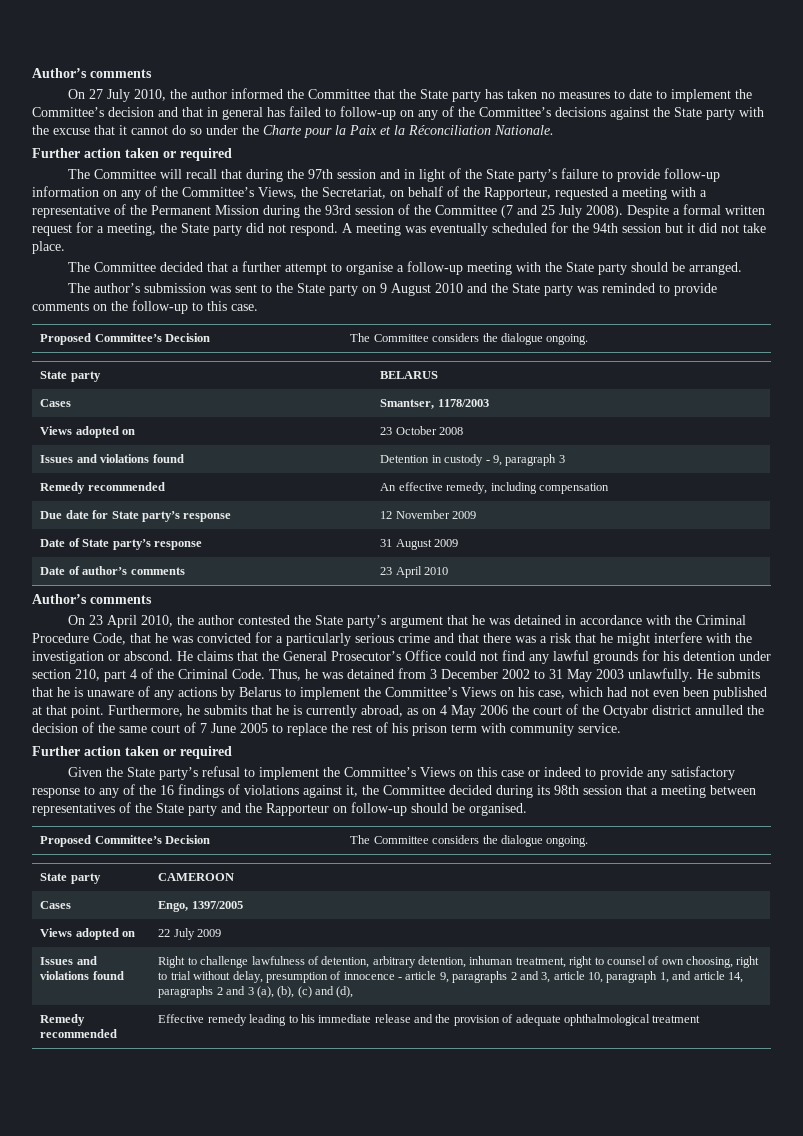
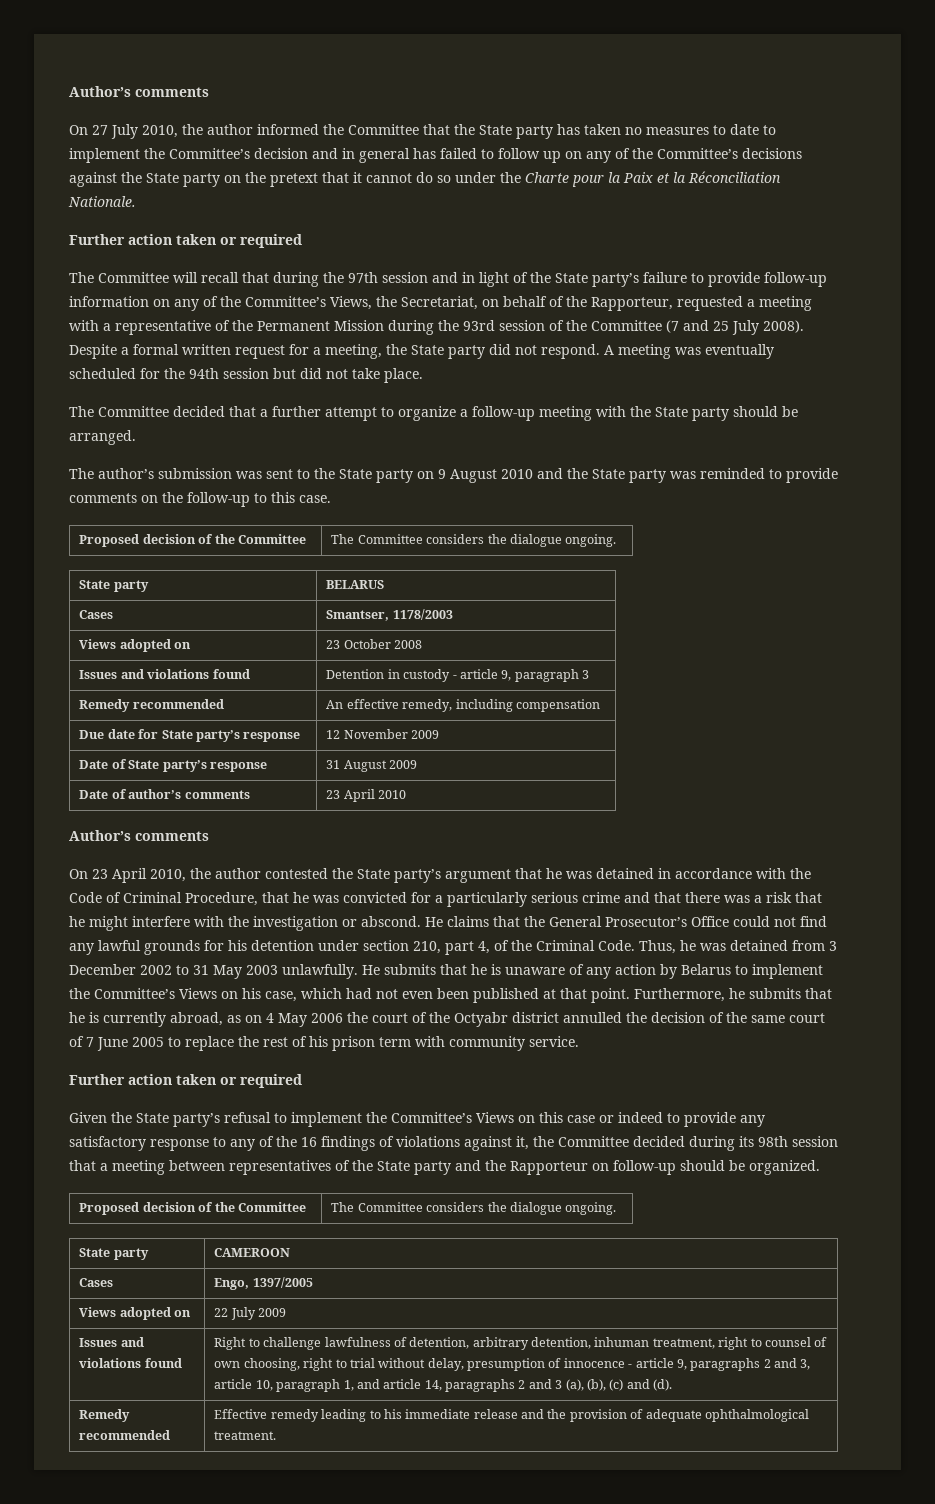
- On 27 July 2010, the author informed the Committee that the State party has taken no measures to date to implement the Committee’s decision and that in general has failed to follow-up on any of the Committee’s decisions against the State party with the excuse that it cannot do so under the Charte pour la Paix et la Réconciliation Nationale.
+ On 27 July 2010, the author informed the Committee that the State party has taken no measures to date to implement the Committee’s decision and in general has failed to follow up on any of the Committee’s decisions against the State party on the pretext that it cannot do so under the Charte pour la Paix et la Réconciliation Nationale.
- A meeting was eventually scheduled for the 94th session but it did not take place.
+ A meeting was eventually scheduled for the 94th session but did not take place.
- The Committee decided that a further attempt to organise a follow-up meeting with the State party should be arranged.
+ The Committee decided that a further attempt to organize a follow-up meeting with the State party should be arranged.
  The author’s submission was sent to the State party on 9 August 2010 and the State party was reminded to provide comments on the follow-up to this case.
- Proposed Committee’s Decision | The Committee considers the dialogue ongoing.
+ Proposed decision of the Committee | The Committee considers the dialogue ongoing.
- Issues and violations found | Detention in custody - 9, paragraph 3
+ Issues and violations found | Detention in custody - article 9, paragraph 3
- On 23 April 2010, the author contested the State party’s argument that he was detained in accordance with the Criminal Procedure Code, that he was convicted for a particularly serious crime and that there was a risk that he might interfere with the investigation or abscond.
+ On 23 April 2010, the author contested the State party’s argument that he was detained in accordance with the Code of Criminal Procedure, that he was convicted for a particularly serious crime and that there was a risk that he might interfere with the investigation or abscond.
- He claims that the General Prosecutor’s Office could not find any lawful grounds for his detention under section 210, part 4 of the Criminal Code.
+ He claims that the General Prosecutor’s Office could not find any lawful grounds for his detention under section 210, part 4, of the Criminal Code.
- He submits that he is unaware of any actions by Belarus to implement the Committee’s Views on his case, which had not even been published at that point.
+ He submits that he is unaware of any action by Belarus to implement the Committee’s Views on his case, which had not even been published at that point.
- Given the State party’s refusal to implement the Committee’s Views on this case or indeed to provide any satisfactory response to any of the 16 findings of violations against it, the Committee decided during its 98th session that a meeting between representatives of the State party and the Rapporteur on follow-up should be organised.
- Proposed Committee’s Decision | The Committee considers the dialogue ongoing.
+ Given the State party’s refusal to implement the Committee’s Views on this case or indeed to provide any satisfactory response to any of the 16 findings of violations against it, the Committee decided during its 98th session that a meeting between representatives of the State party and the Rapporteur on follow-up should be organized.
+ Proposed decision of the Committee | The Committee considers the dialogue ongoing.
- Right to challenge lawfulness of detention, arbitrary detention, inhuman treatment, right to counsel of own choosing, right to trial without delay, presumption of innocence - article 9, paragraphs 2 and 3, article 10, paragraph 1, and article 14, paragraphs 2 and 3 (a), (b), (c) and (d),
+ Right to challenge lawfulness of detention, arbitrary detention, inhuman treatment, right to counsel of own choosing, right to trial without delay, presumption of innocence - article 9, paragraphs 2 and 3, article 10, paragraph 1, and article 14, paragraphs 2 and 3 (a), (b), (c) and (d).
- Remedy recommended | Effective remedy leading to his immediate release and the provision of adequate ophthalmological treatment
+ Remedy recommended | Effective remedy leading to his immediate release and the provision of adequate ophthalmological treatment.

